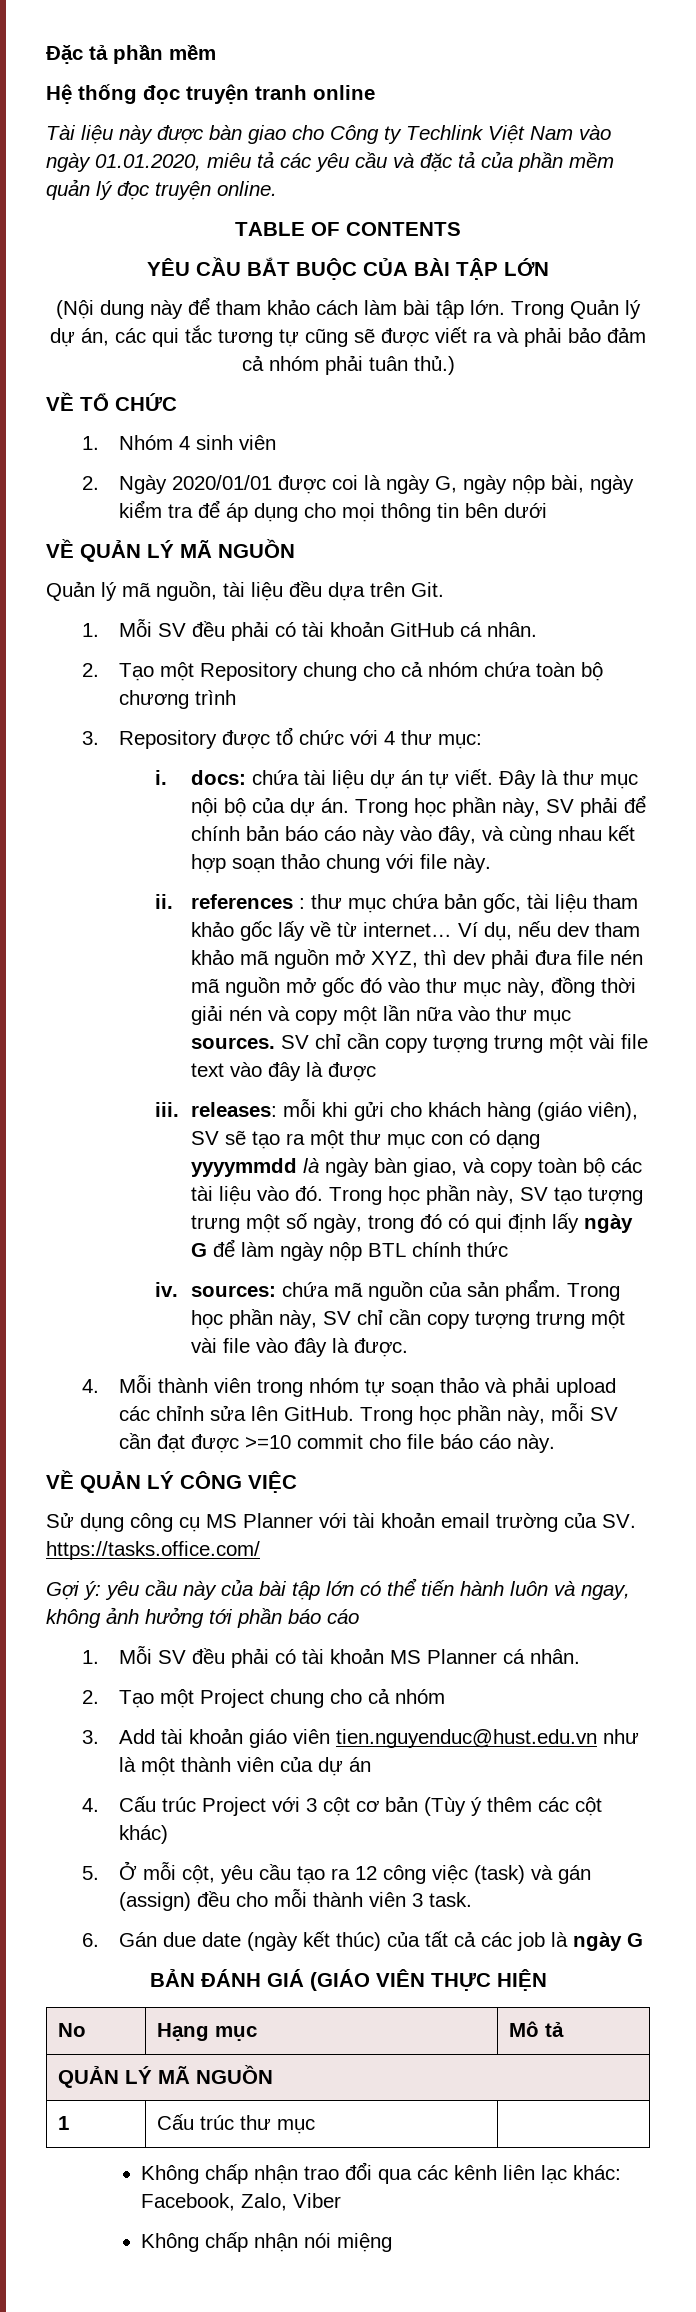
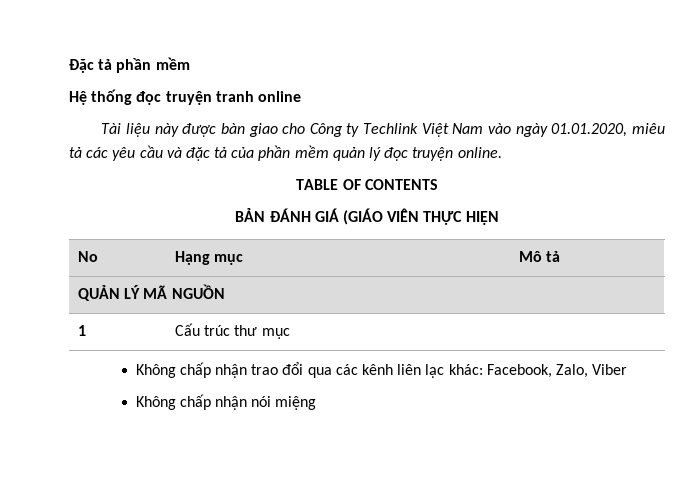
- YÊU CẦU BẮT BUỘC CỦA BÀI TẬP LỚN
- (Nội dung này để tham khảo cách làm bài tập lớn. Trong Quản lý dự án, các qui tắc tương tự cũng sẽ được viết ra và phải bảo đảm cả nhóm phải tuân thủ.)
- VỀ TỔ CHỨC
- 1. Nhóm 4 sinh viên
- 2. Ngày 2020/01/01 được coi là ngày G, ngày nộp bài, ngày kiểm tra để áp dụng cho mọi thông tin bên dưới
- VỀ QUẢN LÝ MÃ NGUỒN
- Quản lý mã nguồn, tài liệu đều dựa trên Git.
- 1. Mỗi SV đều phải có tài khoản GitHub cá nhân.
- 2. Tạo một Repository chung cho cả nhóm chứa toàn bộ chương trình
- 3. Repository được tổ chức với 4 thư mục:
- i. docs: chứa tài liệu dự án tự viết. Đây là thư mục nội bộ của dự án. Trong học phần này, SV phải để chính bản báo cáo này vào đây, và cùng nhau kết hợp soạn thảo chung với file này.
- ii. references : thư mục chứa bản gốc, tài liệu tham khảo gốc lấy về từ internet… Ví dụ, nếu dev tham khảo mã nguồn mở XYZ, thì dev phải đưa file nén mã nguồn mở gốc đó vào thư mục này, đồng thời giải nén và copy một lần nữa vào thư mục sources. SV chỉ cần copy tượng trưng một vài file text vào đây là được
- iii. releases: mỗi khi gửi cho khách hàng (giáo viên), SV sẽ tạo ra một thư mục con có dạng yyyymmdd là ngày bàn giao, và copy toàn bộ các tài liệu vào đó. Trong học phần này, SV tạo tượng trưng một số ngày, trong đó có qui định lấy ngày G để làm ngày nộp BTL chính thức
- iv. sources: chứa mã nguồn của sản phẩm. Trong học phần này, SV chỉ cần copy tượng trưng một vài file vào đây là được.
- 4. Mỗi thành viên trong nhóm tự soạn thảo và phải upload các chỉnh sửa lên GitHub. Trong học phần này, mỗi SV cần đạt được >=10 commit cho file báo cáo này.
- VỀ QUẢN LÝ CÔNG VIỆC
- Sử dụng công cụ MS Planner với tài khoản email trường của SV. https://tasks.office.com/
- Gợi ý: yêu cầu này của bài tập lớn có thể tiến hành luôn và ngay, không ảnh hưởng tới phần báo cáo
- 1. Mỗi SV đều phải có tài khoản MS Planner cá nhân.
- 2. Tạo một Project chung cho cả nhóm
- 3. Add tài khoản giáo viên tien.nguyenduc@hust.edu.vn như là một thành viên của dự án
- 4. Cấu trúc Project với 3 cột cơ bản (Tùy ý thêm các cột khác)
- 5. Ở mỗi cột, yêu cầu tạo ra 12 công việc (task) và gán (assign) đều cho mỗi thành viên 3 task.
- 6. Gán due date (ngày kết thúc) của tất cả các job là ngày G

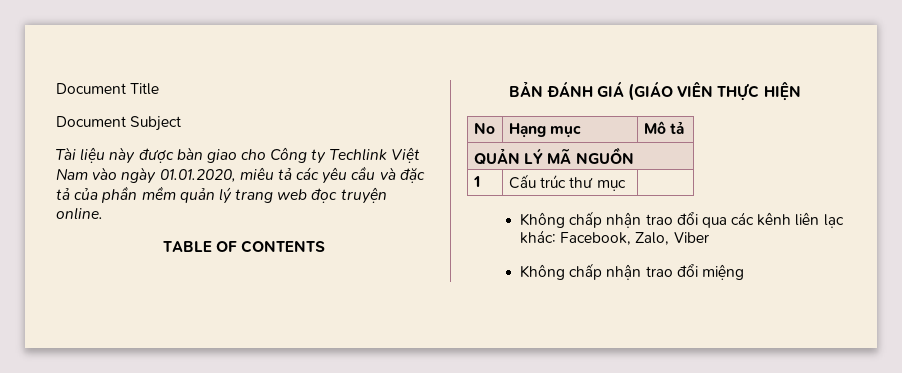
- Đặc tả phần mềm
- Hệ thống đọc truyện tranh online
+ Document Title
+ Document Subject
- Tài liệu này được bàn giao cho Công ty Techlink Việt Nam vào ngày 01.01.2020, miêu tả các yêu cầu và đặc tả của phần mềm quản lý đọc truyện online.
+ Tài liệu này được bàn giao cho Công ty Techlink Việt Nam vào ngày 01.01.2020, miêu tả các yêu cầu và đặc tả của phần mềm quản lý trang web đọc truyện online.
- Không chấp nhận nói miệng
+ Không chấp nhận trao đổi miệng

